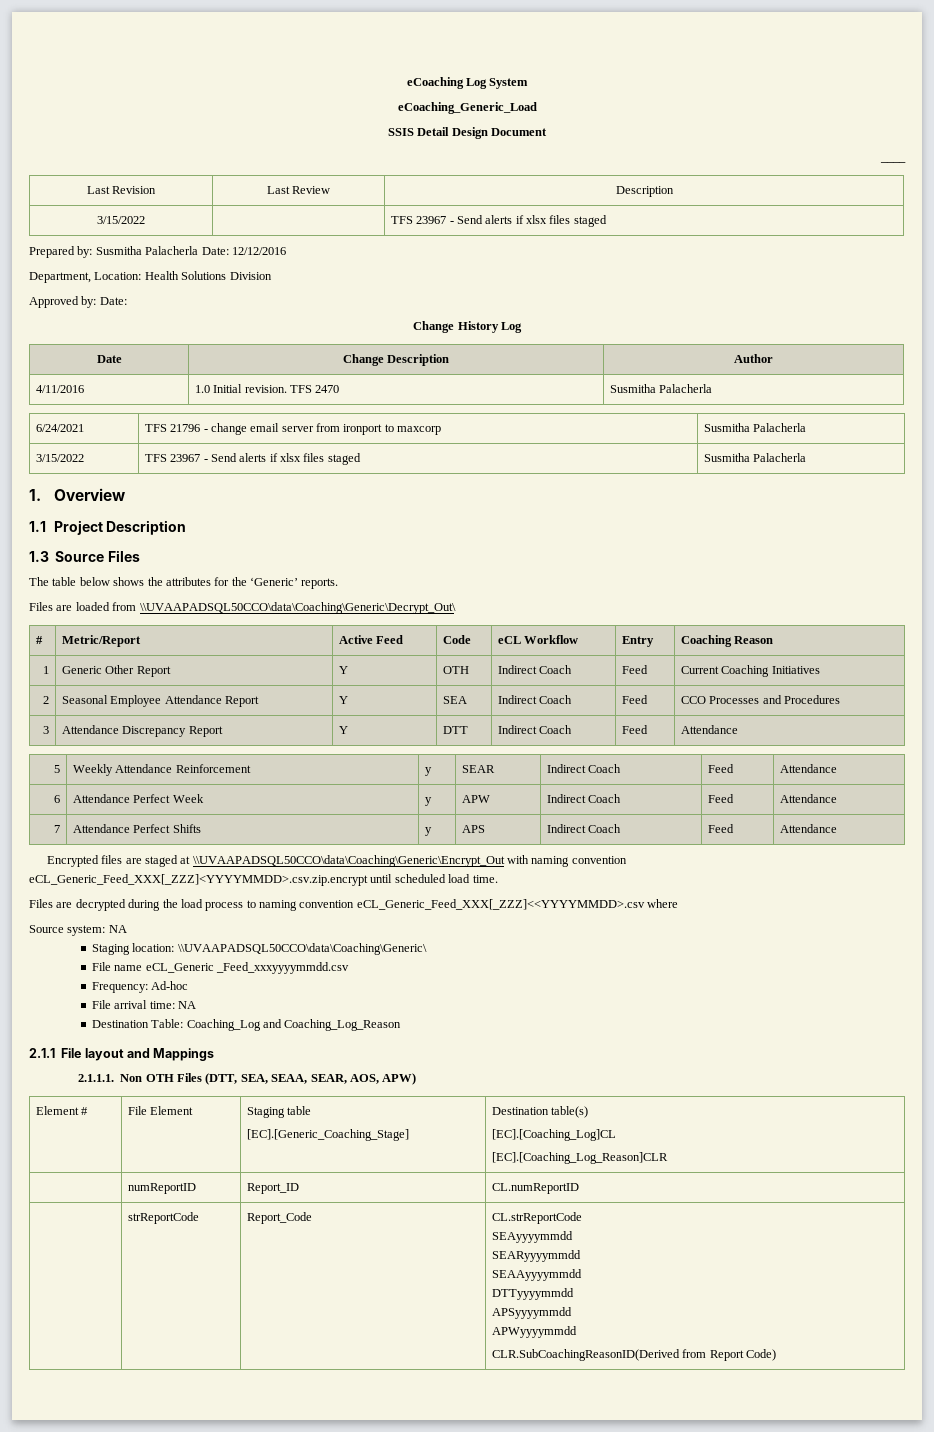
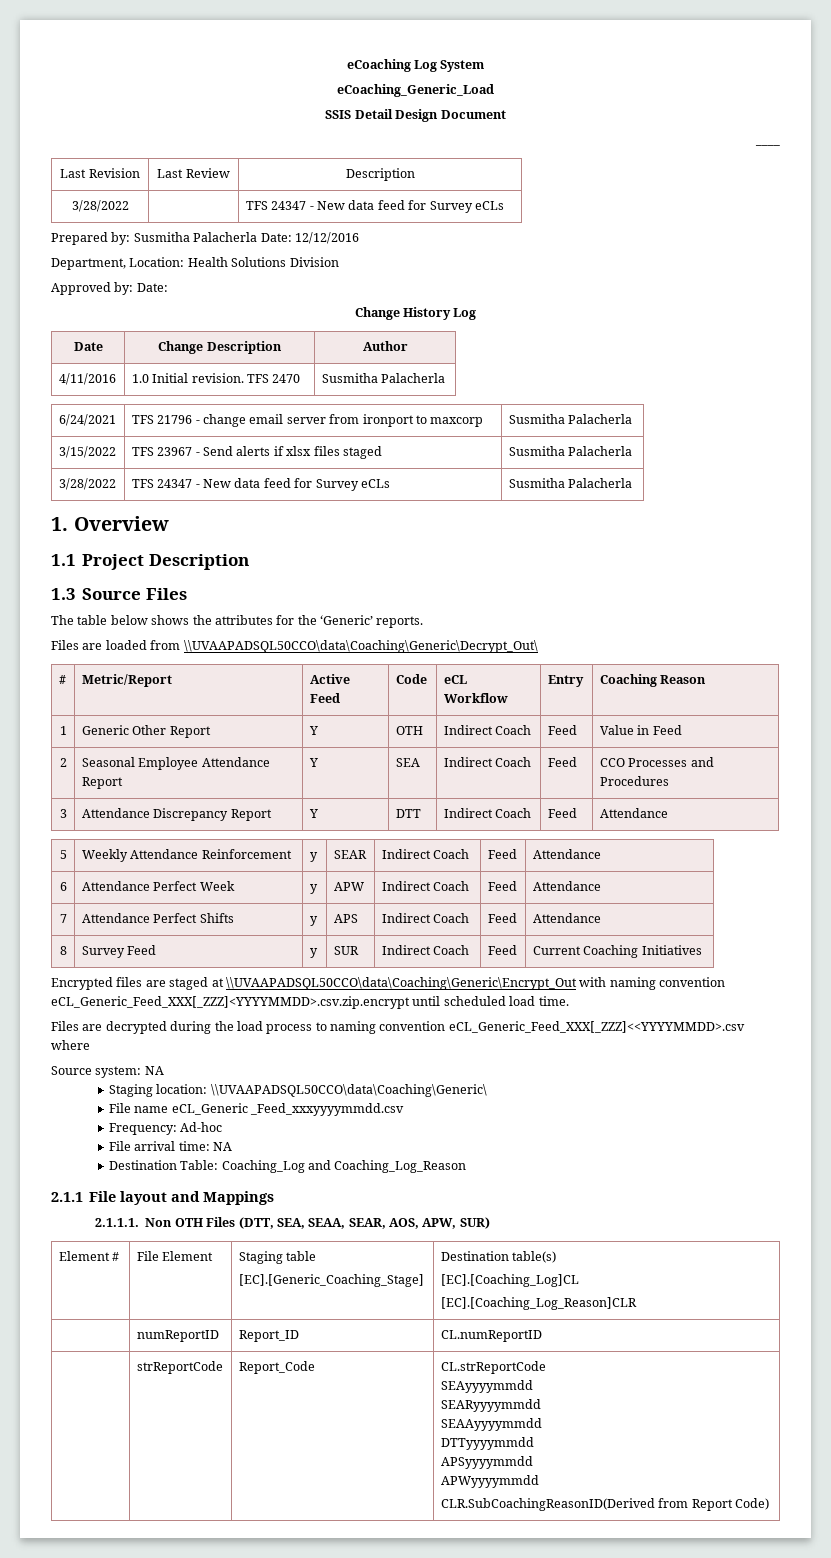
- 3/15/2022 | | TFS 23967 - Send alerts if xlsx files staged
+ 3/28/2022 | | TFS 24347 - New data feed for Survey eCLs
+ 3/28/2022 | TFS 24347 - New data feed for Survey eCLs | Susmitha Palacherla
- 1 | Generic Other Report | Y | OTH | Indirect Coach | Feed | Current Coaching Initiatives
+ 1 | Generic Other Report | Y | OTH | Indirect Coach | Feed | Value in Feed
+ 8 | Survey Feed | y | SUR | Indirect Coach | Feed | Current Coaching Initiatives
- 2.1.1.1. Non OTH Files (DTT, SEA, SEAA, SEAR, AOS, APW)
+ 2.1.1.1. Non OTH Files (DTT, SEA, SEAA, SEAR, AOS, APW, SUR)

